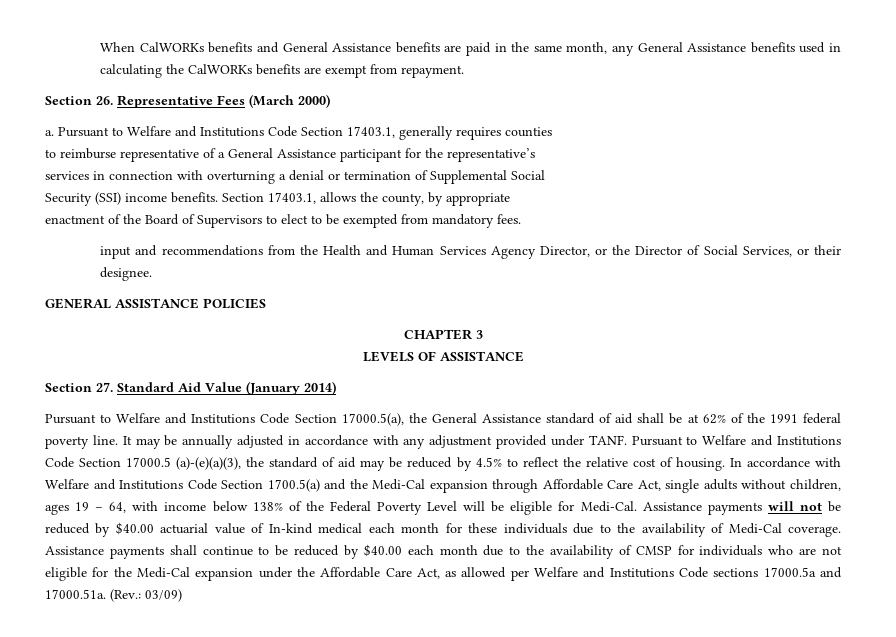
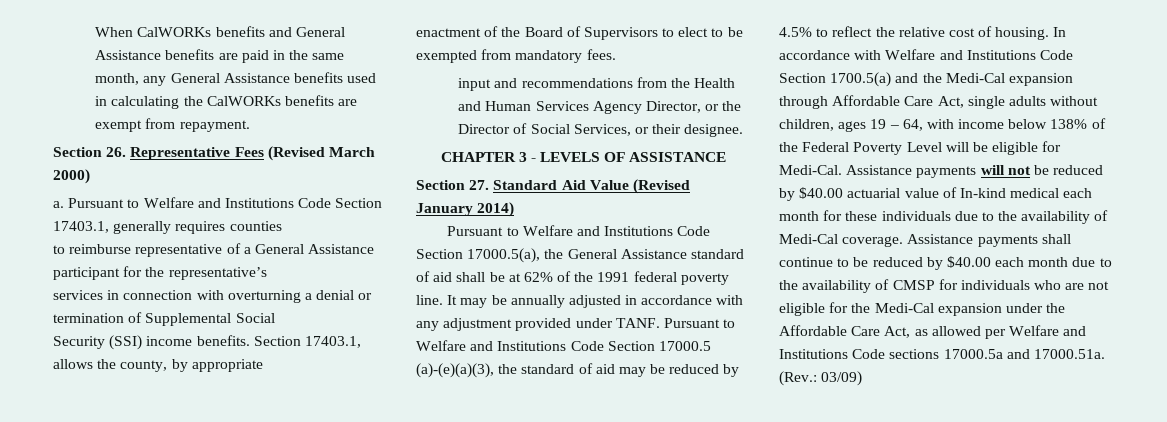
- Section 26. Representative Fees (March 2000)
+ Section 26. Representative Fees (Revised March 2000)
- GENERAL ASSISTANCE POLICIES
- CHAPTER 3
- LEVELS OF ASSISTANCE
+ CHAPTER 3 - LEVELS OF ASSISTANCE
- Section 27. Standard Aid Value (January 2014)
+ Section 27. Standard Aid Value (Revised January 2014)

